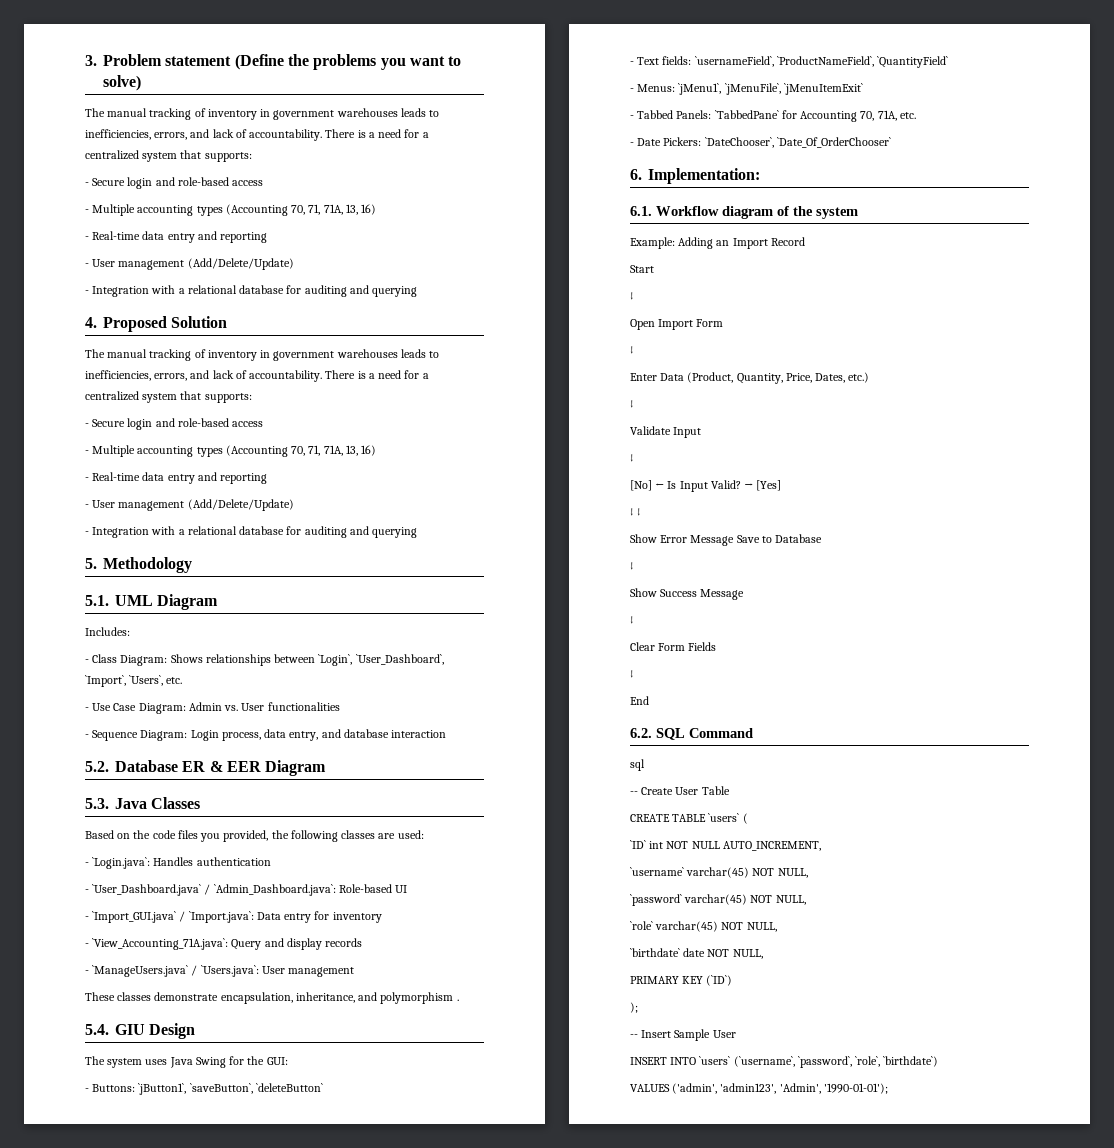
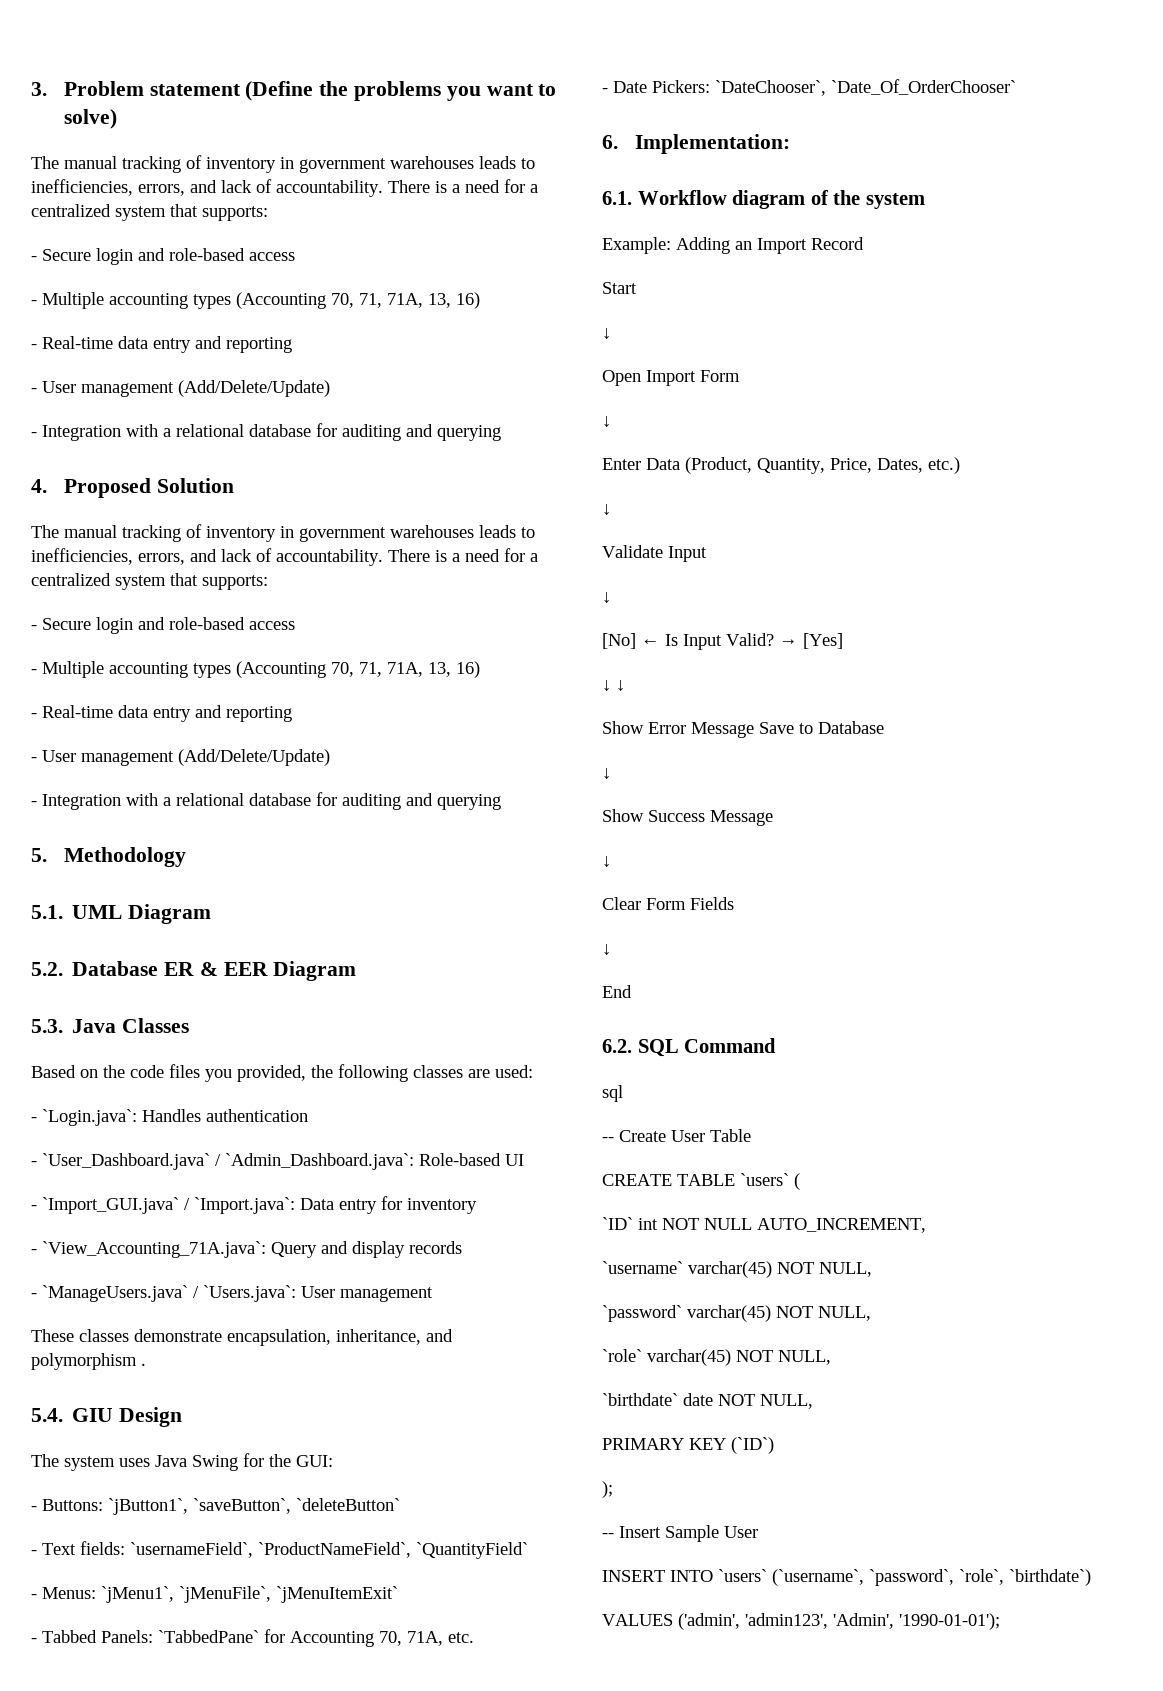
- Includes:
- - Class Diagram: Shows relationships between `Login`, `User_Dashboard`, `Import`, `Users`, etc.
- - Use Case Diagram: Admin vs. User functionalities
- - Sequence Diagram: Login process, data entry, and database interaction

